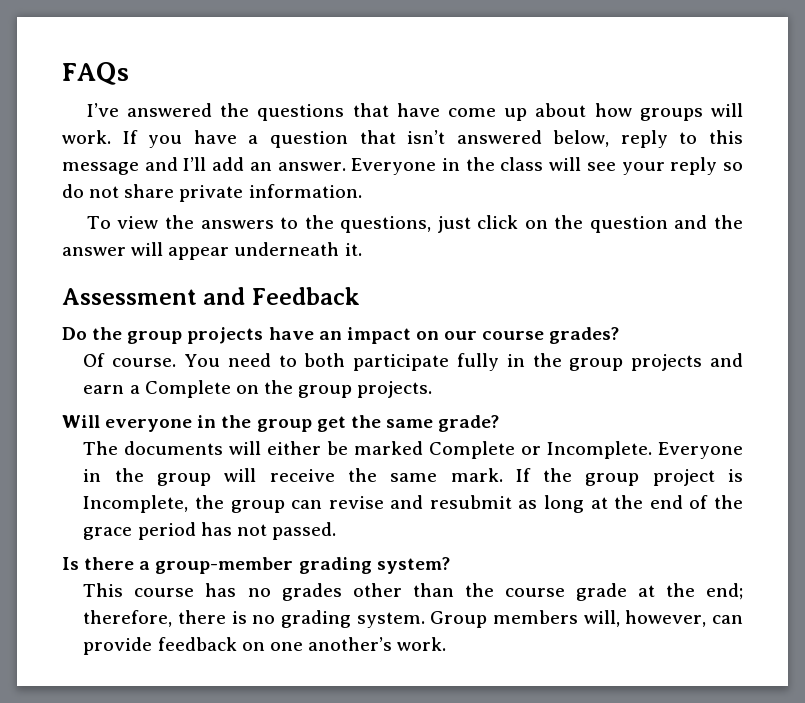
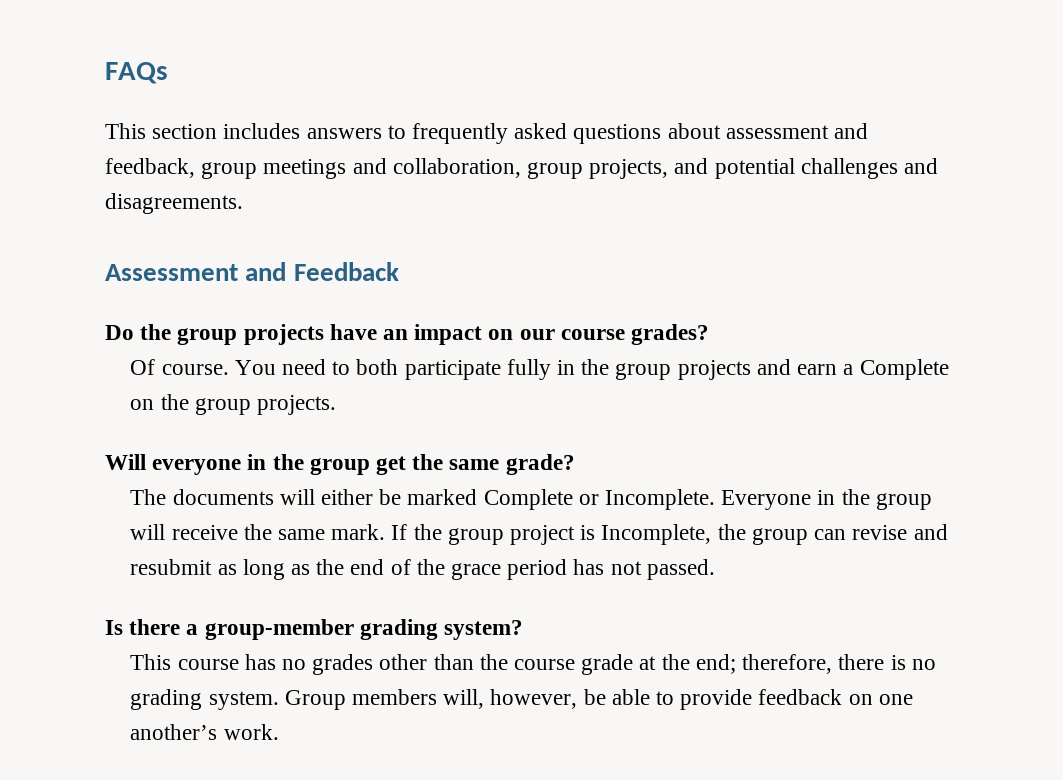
- I’ve answered the questions that have come up about how groups will work. If you have a question that isn’t answered below, reply to this message and I’ll add an answer. Everyone in the class will see your reply so do not share private information.
- To view the answers to the questions, just click on the question and the answer will appear underneath it.
+ This section includes answers to frequently asked questions about assessment and feedback, group meetings and collaboration, group projects, and potential challenges and disagreements.
- If the group project is Incomplete, the group can revise and resubmit as long at the end of the grace period has not passed.
+ If the group project is Incomplete, the group can revise and resubmit as long as the end of the grace period has not passed.
- Group members will, however, can provide feedback on one another’s work.
+ Group members will, however, be able to provide feedback on one another’s work.

